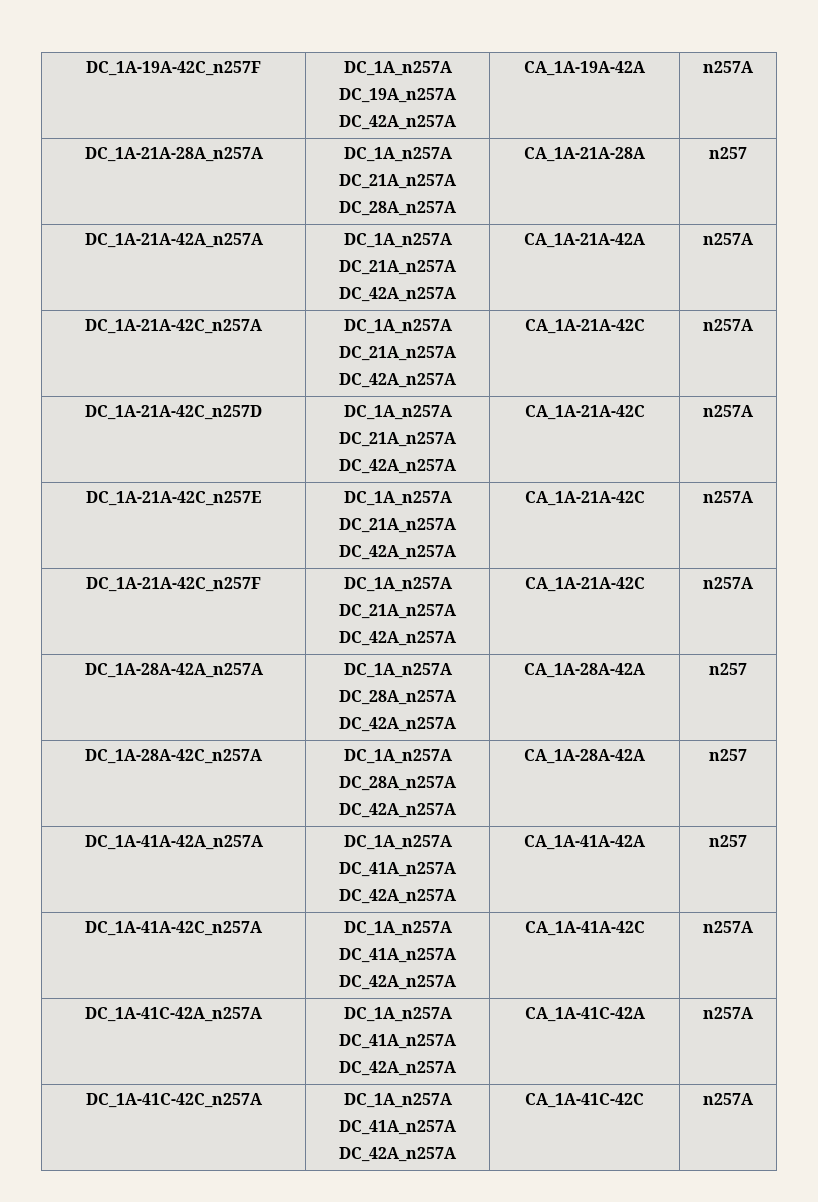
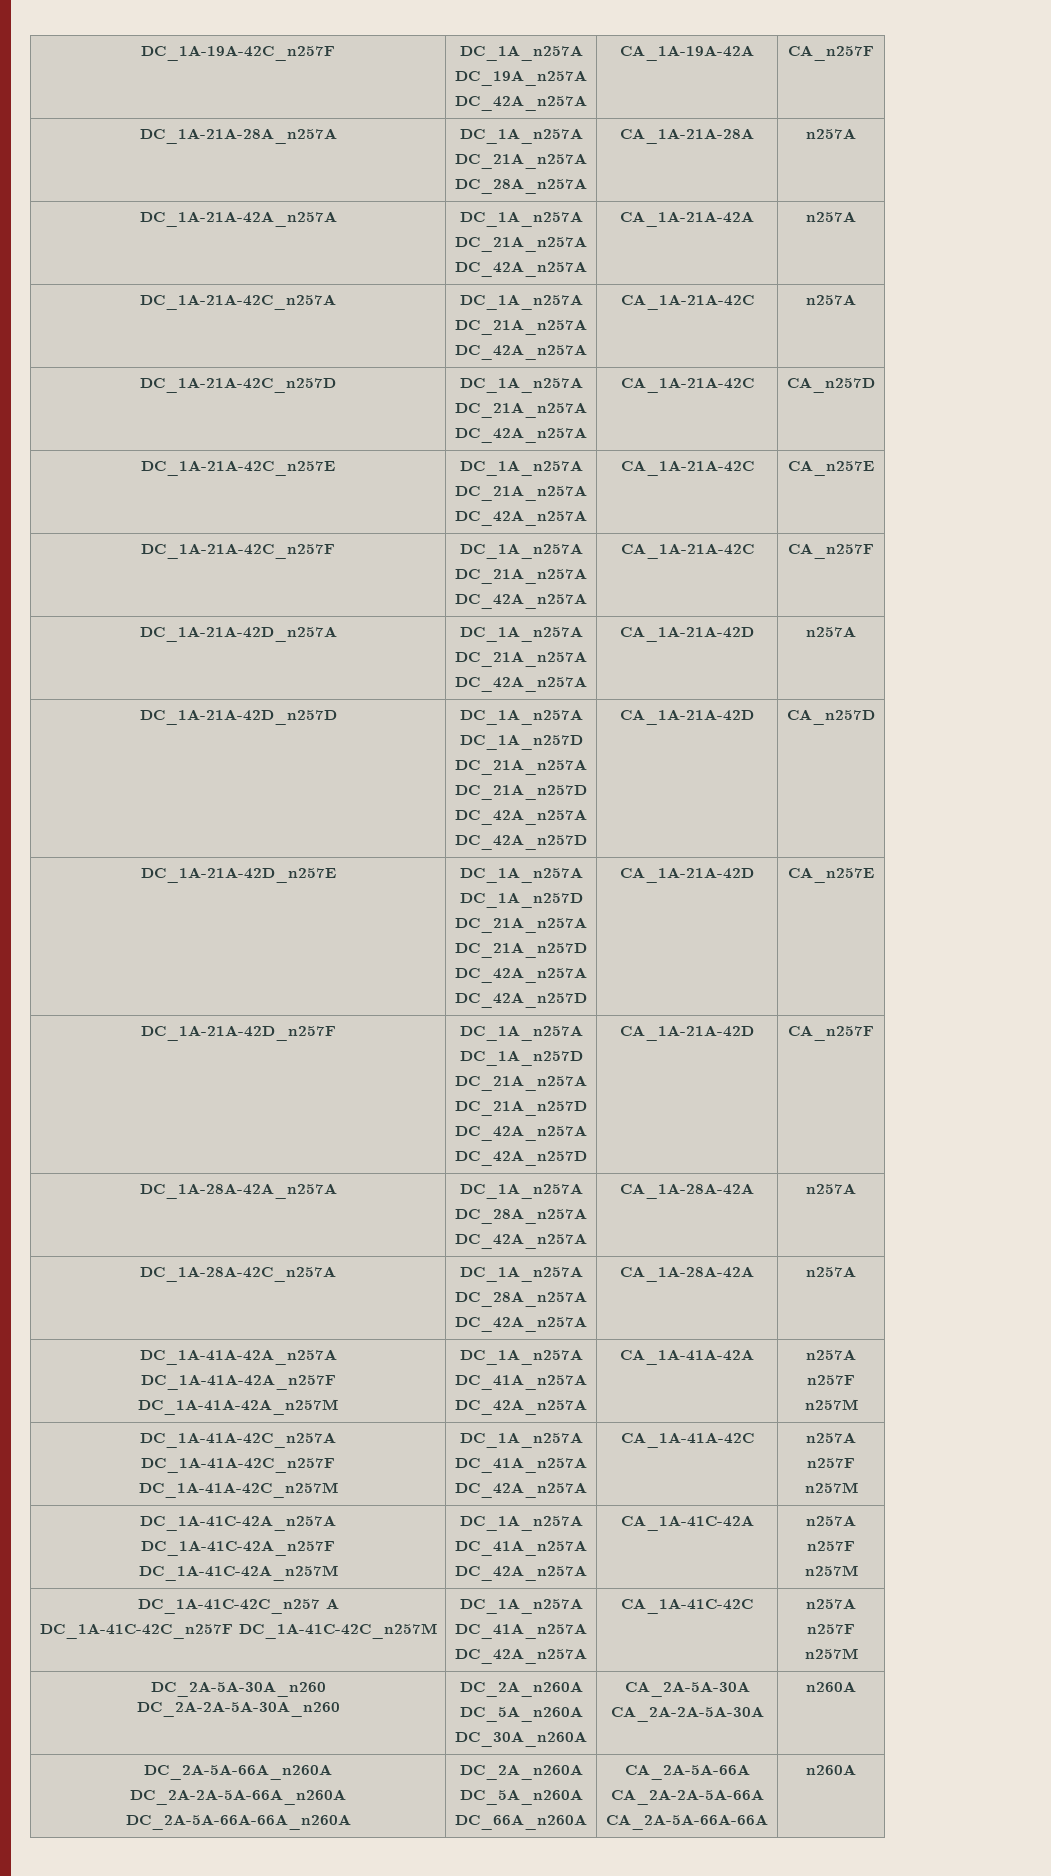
  DC_1A-19A-42C_n257F | DC_1A_n257A
  DC_19A_n257A
- DC_42A_n257A | CA_1A-19A-42A | n257A
+ DC_42A_n257A | CA_1A-19A-42A | CA_n257F
  DC_1A-21A-28A_n257A | DC_1A_n257A
  DC_21A_n257A
- DC_28A_n257A | CA_1A-21A-28A | n257
+ DC_28A_n257A | CA_1A-21A-28A | n257A
  DC_1A-21A-42C_n257D | DC_1A_n257A
  DC_21A_n257A
- DC_42A_n257A | CA_1A-21A-42C | n257A
+ DC_42A_n257A | CA_1A-21A-42C | CA_n257D
  DC_1A-21A-42C_n257E | DC_1A_n257A
  DC_21A_n257A
- DC_42A_n257A | CA_1A-21A-42C | n257A
+ DC_42A_n257A | CA_1A-21A-42C | CA_n257E
  DC_1A-21A-42C_n257F | DC_1A_n257A
  DC_21A_n257A
- DC_42A_n257A | CA_1A-21A-42C | n257A
+ DC_42A_n257A | CA_1A-21A-42C | CA_n257F
+ DC_1A-21A-42D_n257A | DC_1A_n257A
+ DC_21A_n257A
+ DC_42A_n257A | CA_1A-21A-42D | n257A
+ DC_1A-21A-42D_n257D | DC_1A_n257A
+ DC_1A_n257D
+ DC_21A_n257A
+ DC_21A_n257D
+ DC_42A_n257A
+ DC_42A_n257D | CA_1A-21A-42D | CA_n257D
+ DC_1A-21A-42D_n257E | DC_1A_n257A
+ DC_1A_n257D
+ DC_21A_n257A
+ DC_21A_n257D
+ DC_42A_n257A
+ DC_42A_n257D | CA_1A-21A-42D | CA_n257E
+ DC_1A-21A-42D_n257F | DC_1A_n257A
+ DC_1A_n257D
+ DC_21A_n257A
+ DC_21A_n257D
+ DC_42A_n257A
+ DC_42A_n257D | CA_1A-21A-42D | CA_n257F
  DC_1A-28A-42A_n257A | DC_1A_n257A
  DC_28A_n257A
- DC_42A_n257A | CA_1A-28A-42A | n257
+ DC_42A_n257A | CA_1A-28A-42A | n257A
  DC_1A-28A-42C_n257A | DC_1A_n257A
  DC_28A_n257A
- DC_42A_n257A | CA_1A-28A-42A | n257
+ DC_42A_n257A | CA_1A-28A-42A | n257A
- DC_1A-41A-42A_n257A | DC_1A_n257A
+ DC_1A-41A-42A_n257A
+ DC_1A-41A-42A_n257F
+ DC_1A-41A-42A_n257M | DC_1A_n257A
  DC_41A_n257A
- DC_42A_n257A | CA_1A-41A-42A | n257
+ DC_42A_n257A | CA_1A-41A-42A | n257A
+ n257F
+ n257M
- DC_1A-41A-42C_n257A | DC_1A_n257A
+ DC_1A-41A-42C_n257A
+ DC_1A-41A-42C_n257F
+ DC_1A-41A-42C_n257M | DC_1A_n257A
  DC_41A_n257A
  DC_42A_n257A | CA_1A-41A-42C | n257A
+ n257F
+ n257M
- DC_1A-41C-42A_n257A | DC_1A_n257A
+ DC_1A-41C-42A_n257A
+ DC_1A-41C-42A_n257F
+ DC_1A-41C-42A_n257M | DC_1A_n257A
  DC_41A_n257A
  DC_42A_n257A | CA_1A-41C-42A | n257A
- DC_1A-41C-42C_n257A | DC_1A_n257A
+ n257F
+ n257M
+ DC_1A-41C-42C_n257 A
+ DC_1A-41C-42C_n257F DC_1A-41C-42C_n257M | DC_1A_n257A
  DC_41A_n257A
  DC_42A_n257A | CA_1A-41C-42C | n257A
+ n257F
+ n257M
+ DC_2A-5A-30A_n260
+ DC_2A-2A-5A-30A_n260 | DC_2A_n260A
+ DC_5A_n260A
+ DC_30A_n260A | CA_2A-5A-30A
+ CA_2A-2A-5A-30A | n260A
+ DC_2A-5A-66A_n260A
+ DC_2A-2A-5A-66A_n260A
+ DC_2A-5A-66A-66A_n260A | DC_2A_n260A
+ DC_5A_n260A
+ DC_66A_n260A | CA_2A-5A-66A
+ CA_2A-2A-5A-66A
+ CA_2A-5A-66A-66A | n260A

